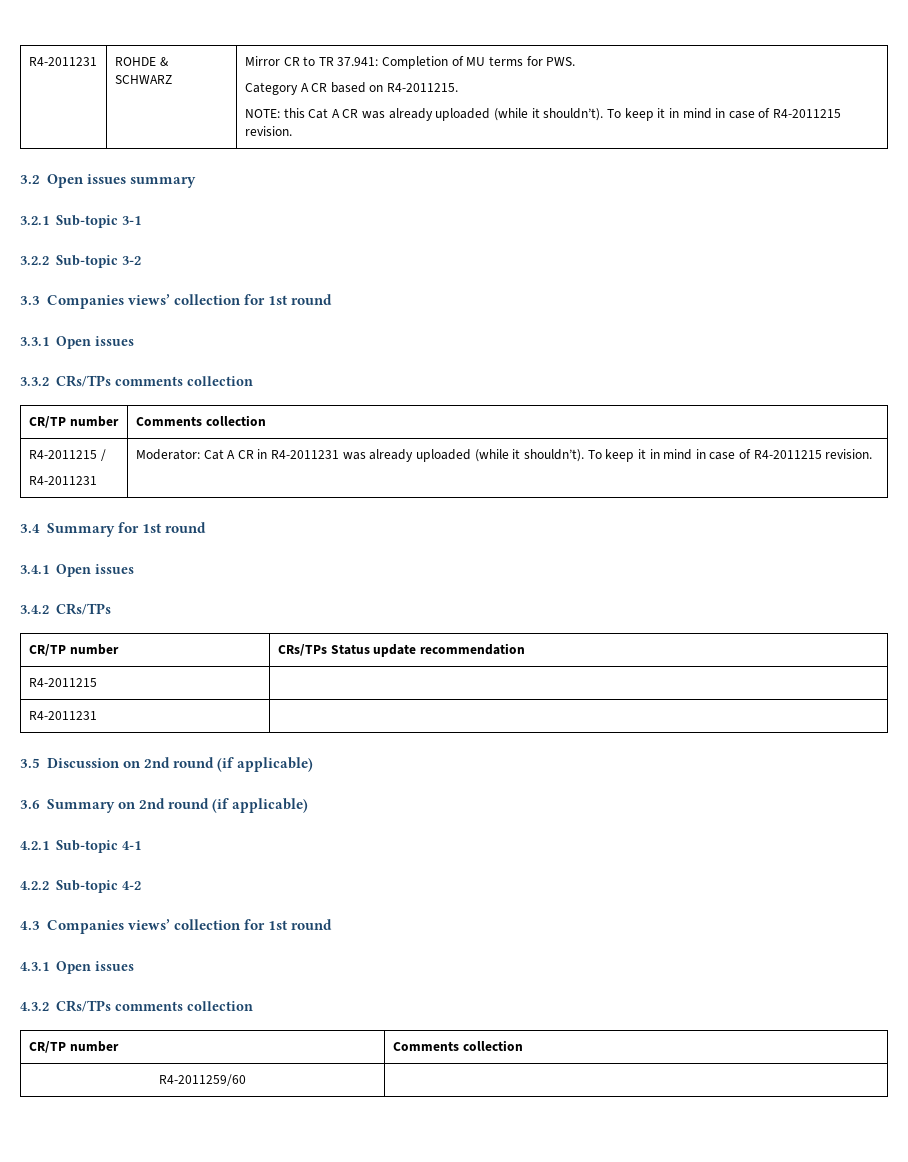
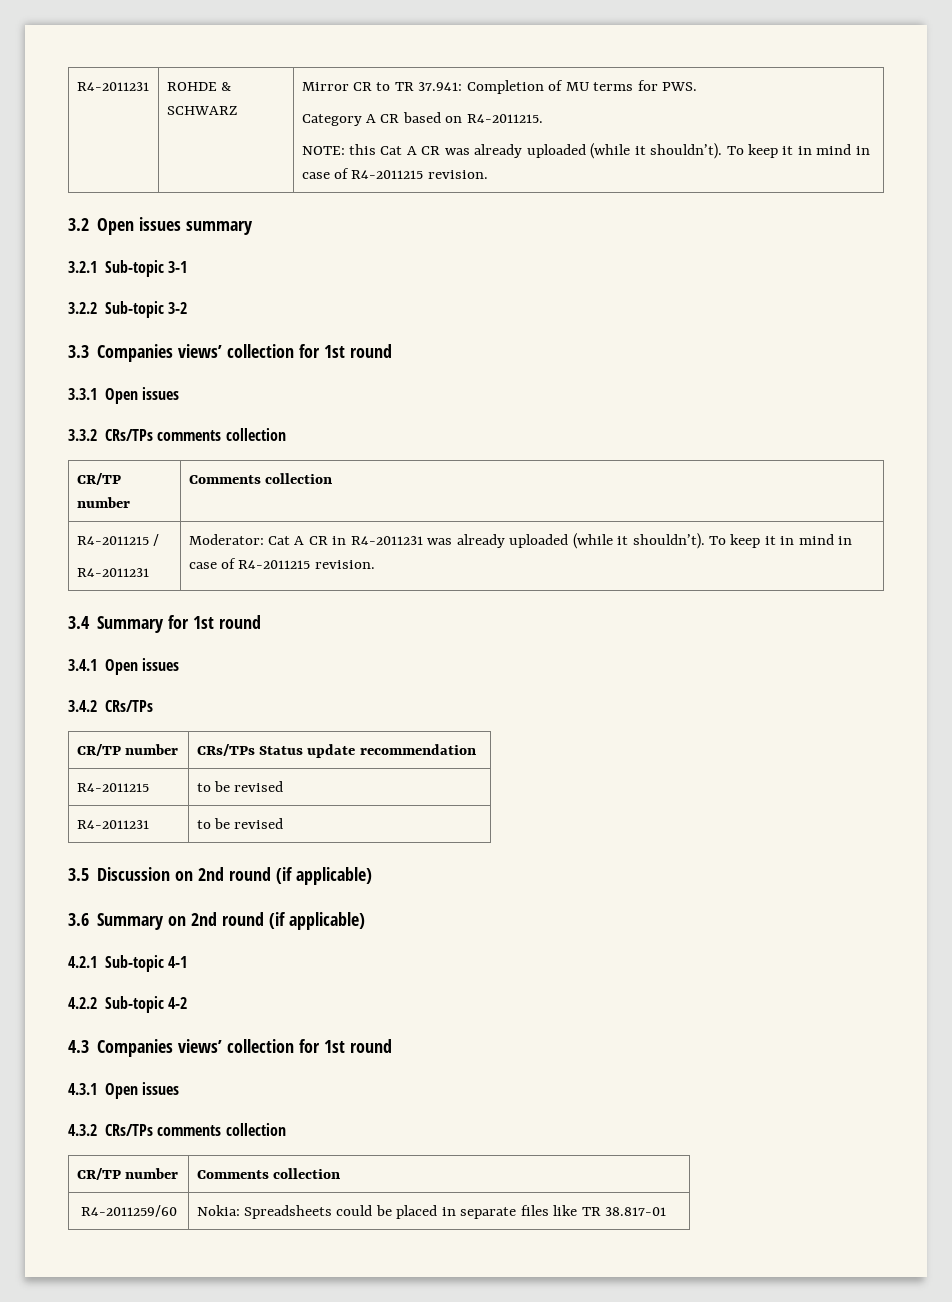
- R4-2011215 |
- R4-2011231 |
+ R4-2011215 | to be revised
+ R4-2011231 | to be revised
- R4-2011259/60 |
+ R4-2011259/60 | Nokia: Spreadsheets could be placed in separate files like TR 38.817-01

